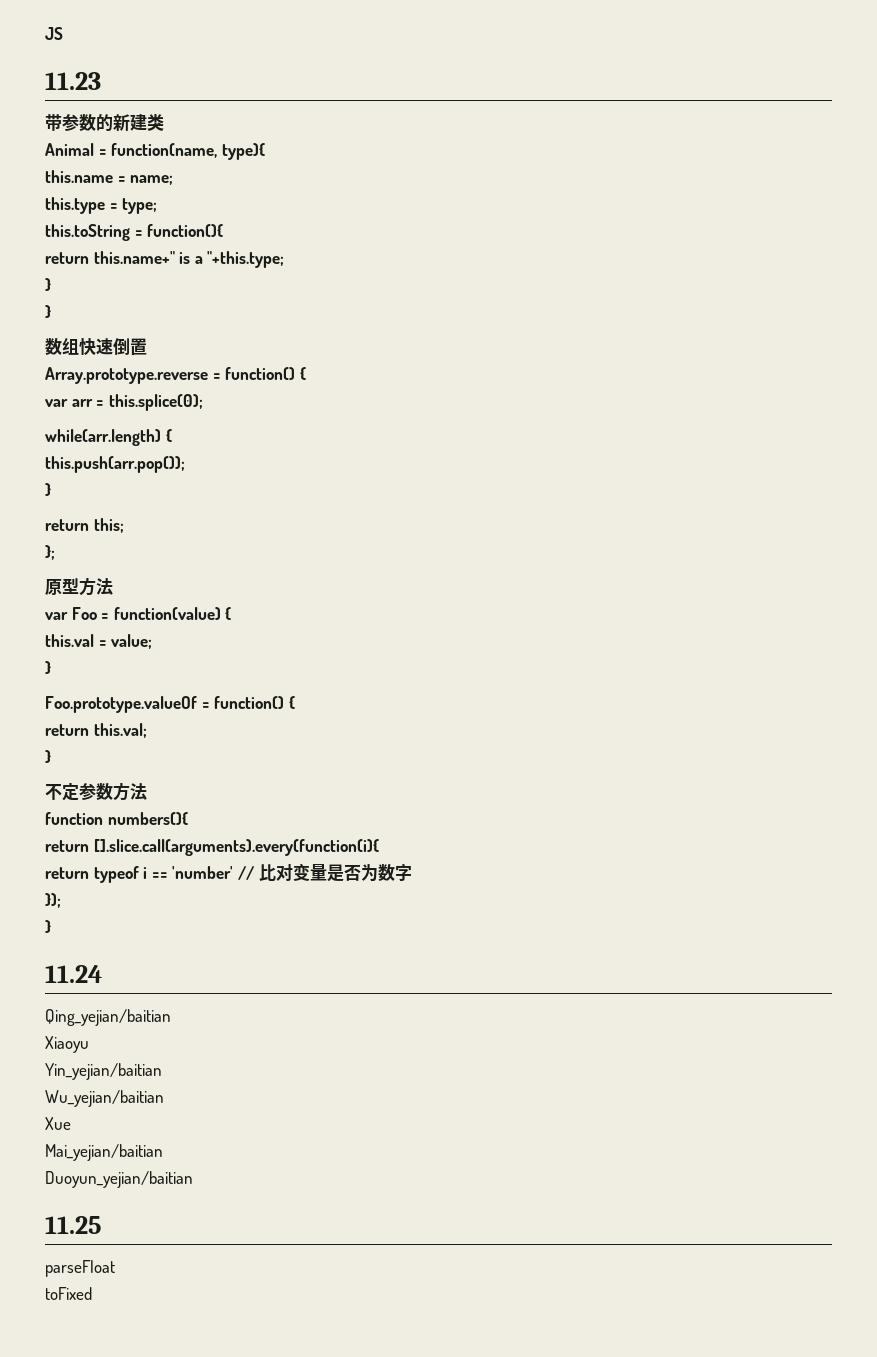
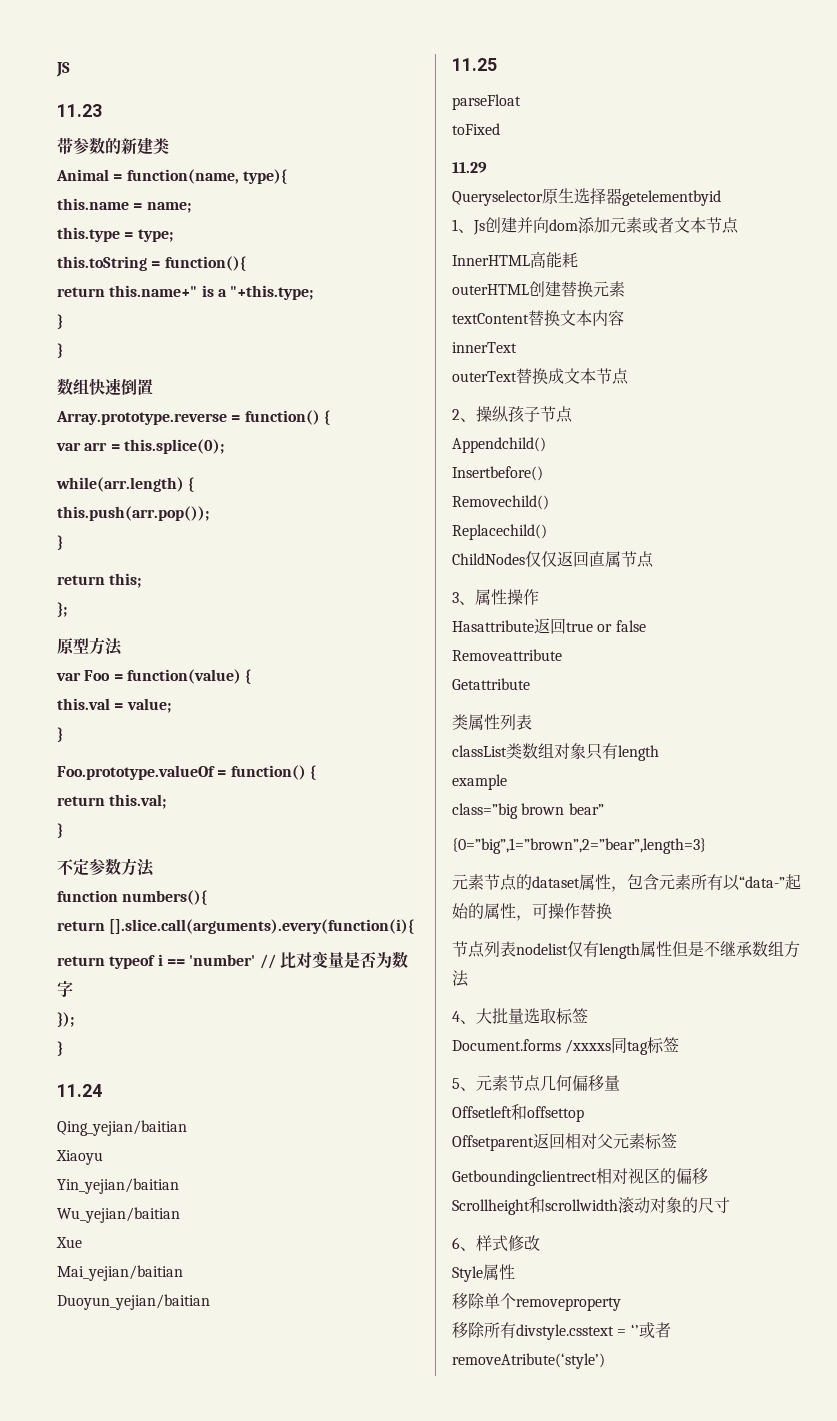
+ 11.29
+ Queryselector原生选择器getelementbyid
+ 1、Js创建并向dom添加元素或者文本节点
+ InnerHTML高能耗
+ outerHTML创建替换元素
+ textContent替换文本内容
+ innerText
+ outerText替换成文本节点
+ 2、操纵孩子节点
+ Appendchild()
+ Insertbefore()
+ Removechild()
+ Replacechild()
+ ChildNodes仅仅返回直属节点
+ 3、属性操作
+ Hasattribute返回true or false
+ Removeattribute
+ Getattribute
+ 类属性列表
+ classList类数组对象只有length
+ example
+ class=”big brown bear”
+ {0=”big”,1=”brown”,2=”bear”,length=3}
+ 元素节点的dataset属性，包含元素所有以“data-”起始的属性，可操作替换
+ 节点列表nodelist仅有length属性但是不继承数组方法
+ 4、大批量选取标签
+ Document.forms /xxxxs同tag标签
+ 5、元素节点几何偏移量
+ Offsetleft和offsettop
+ Offsetparent返回相对父元素标签
+ Getboundingclientrect相对视区的偏移
+ Scrollheight和scrollwidth滚动对象的尺寸
+ 6、样式修改
+ Style属性
+ 移除单个removeproperty
+ 移除所有divstyle.csstext = ‘’或者removeAtribute(‘style’)

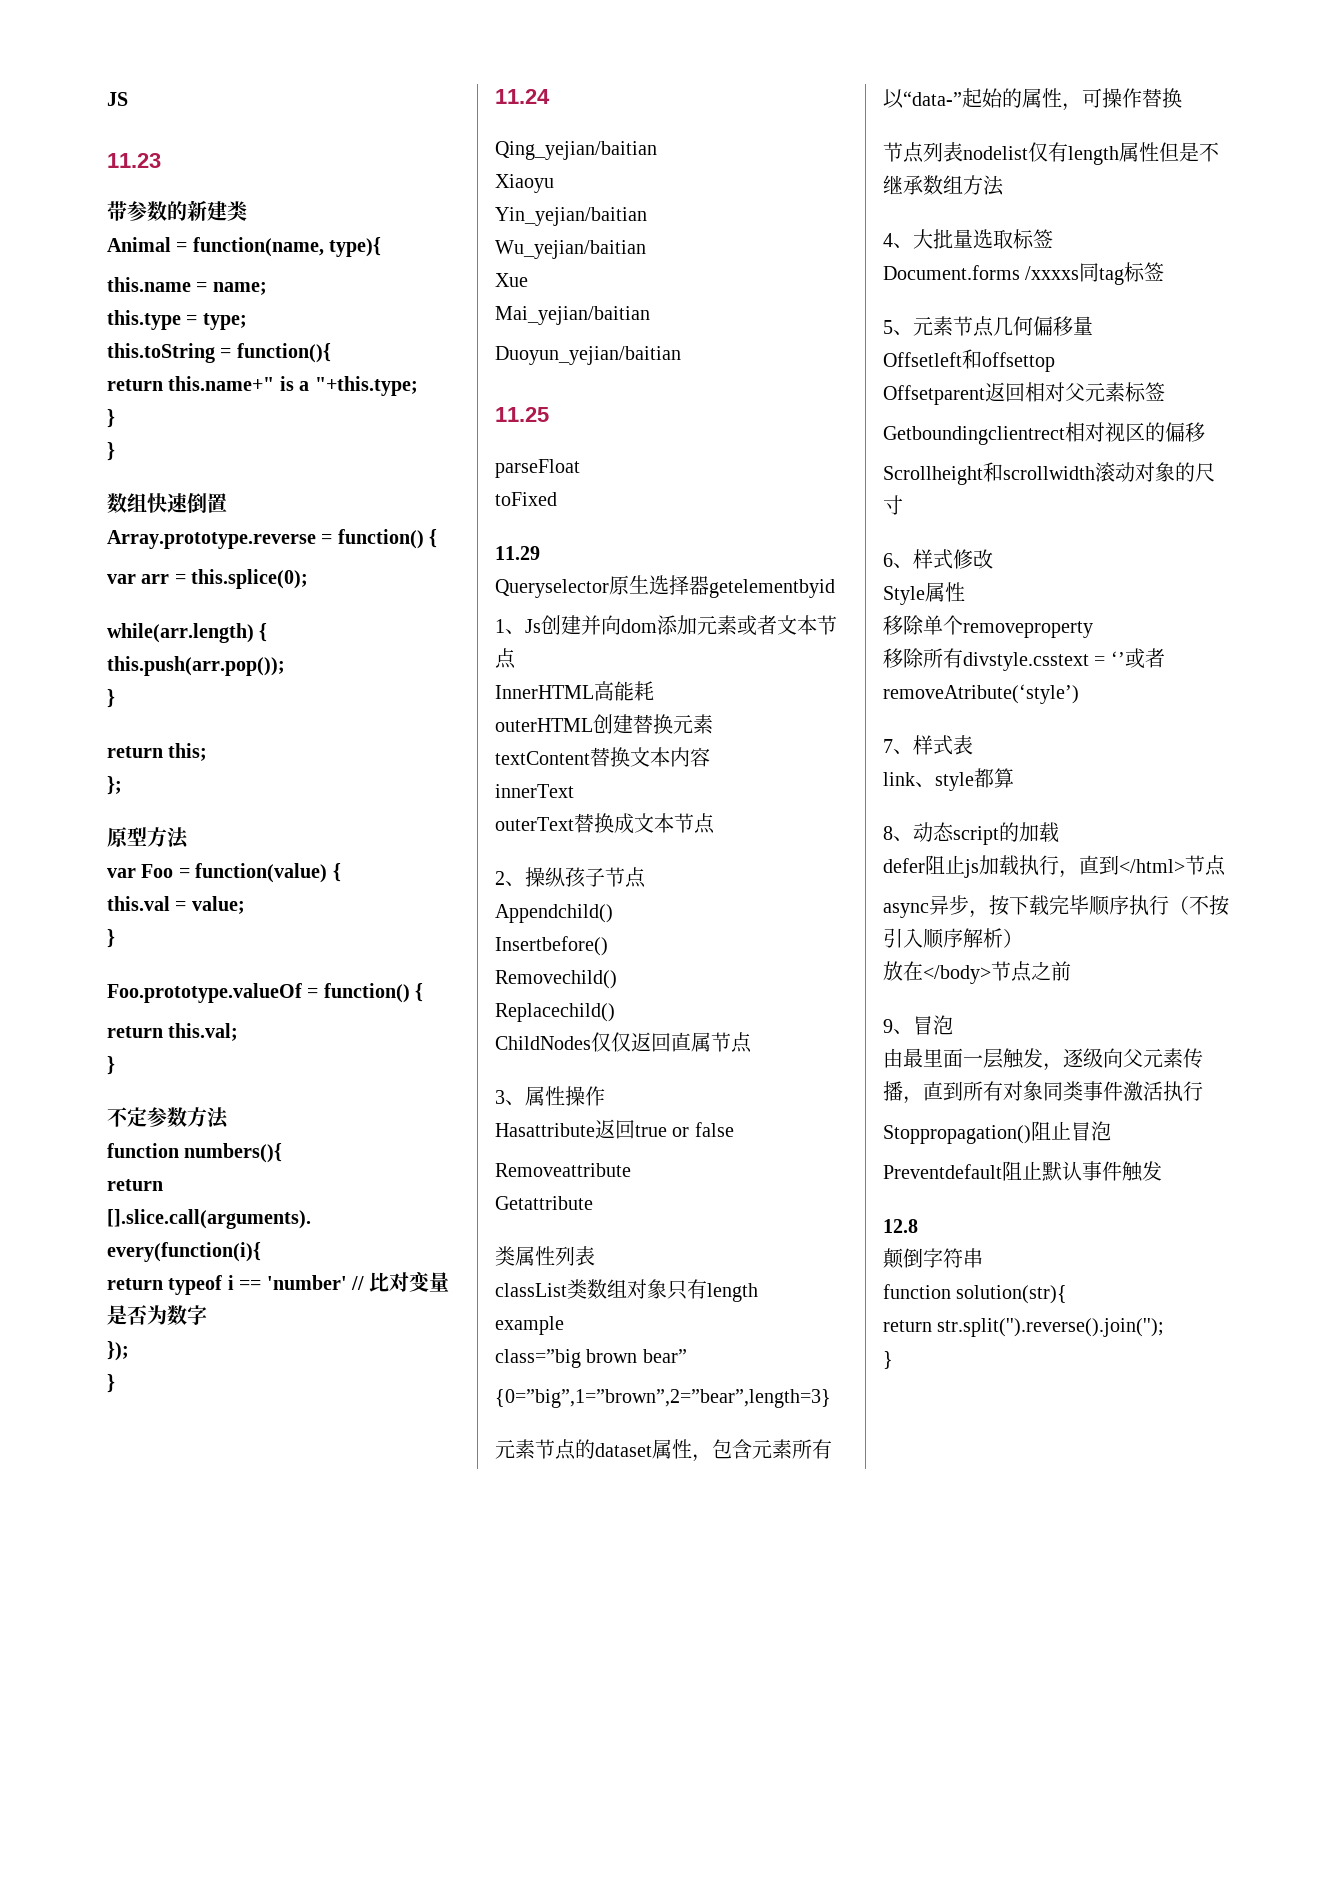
+ 7、样式表
+ link、style都算
+ 8、动态script的加载
+ defer阻止js加载执行，直到</html>节点
+ async异步，按下载完毕顺序执行（不按引入顺序解析）
+ 放在</body>节点之前
+ 9、冒泡
+ 由最里面一层触发，逐级向父元素传播，直到所有对象同类事件激活执行
+ Stoppropagation()阻止冒泡
+ Preventdefault阻止默认事件触发
+ 12.8
+ 颠倒字符串
+ function solution(str){
+ return str.split('').reverse().join('');
+ }

